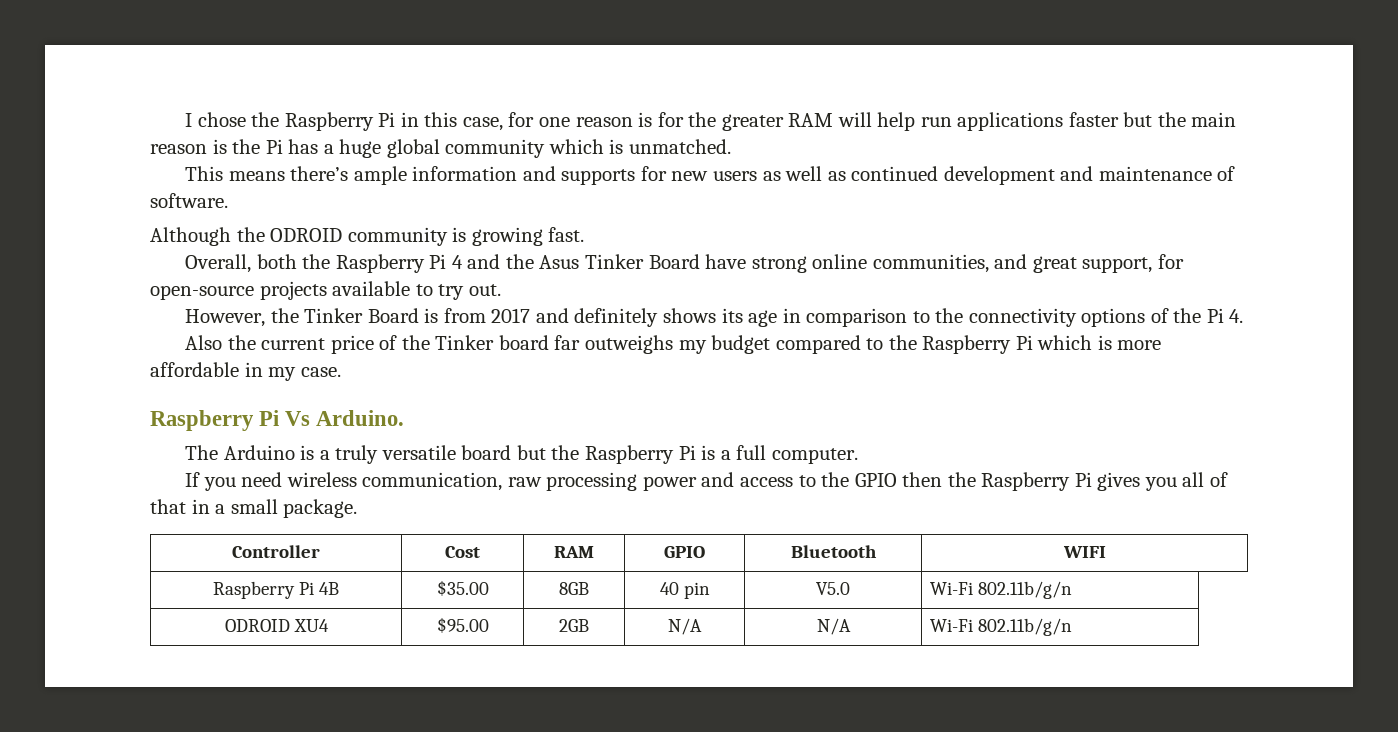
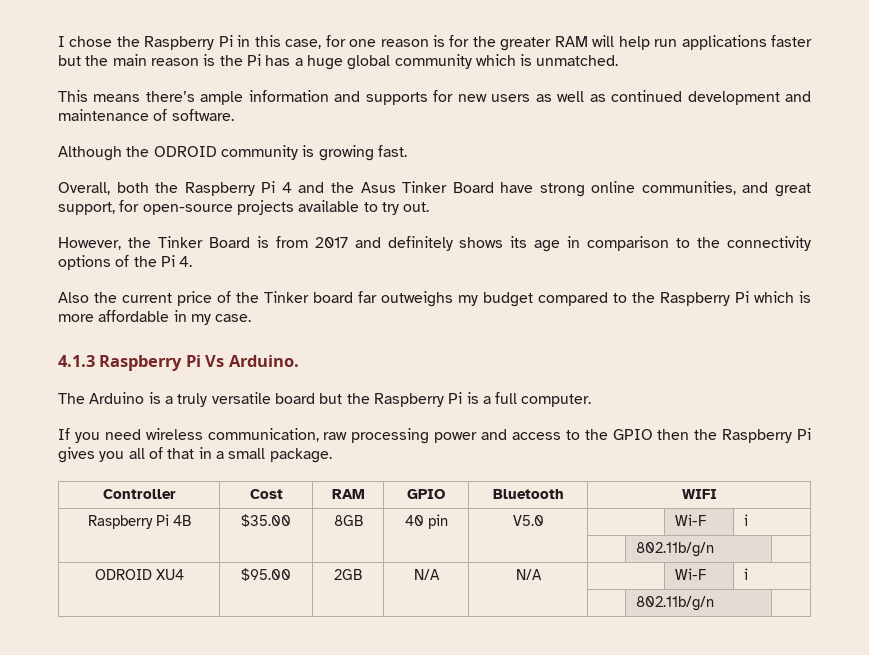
- Raspberry Pi Vs Arduino.
+ 4.1.3 Raspberry Pi Vs Arduino.
- Raspberry Pi 4B | $35.00 | 8GB | 40 pin | V5.0 | Wi-Fi 802.11b/g/n
+ Raspberry Pi 4B | $35.00 | 8GB | 40 pin | V5.0 | | Wi-F | i
+ | | | | | | 802.11b/g/n |
- ODROID XU4 | $95.00 | 2GB | N/A | N/A | Wi-Fi 802.11b/g/n
+ ODROID XU4 | $95.00 | 2GB | N/A | N/A | | Wi-F | i
+ | | | | | | 802.11b/g/n |

